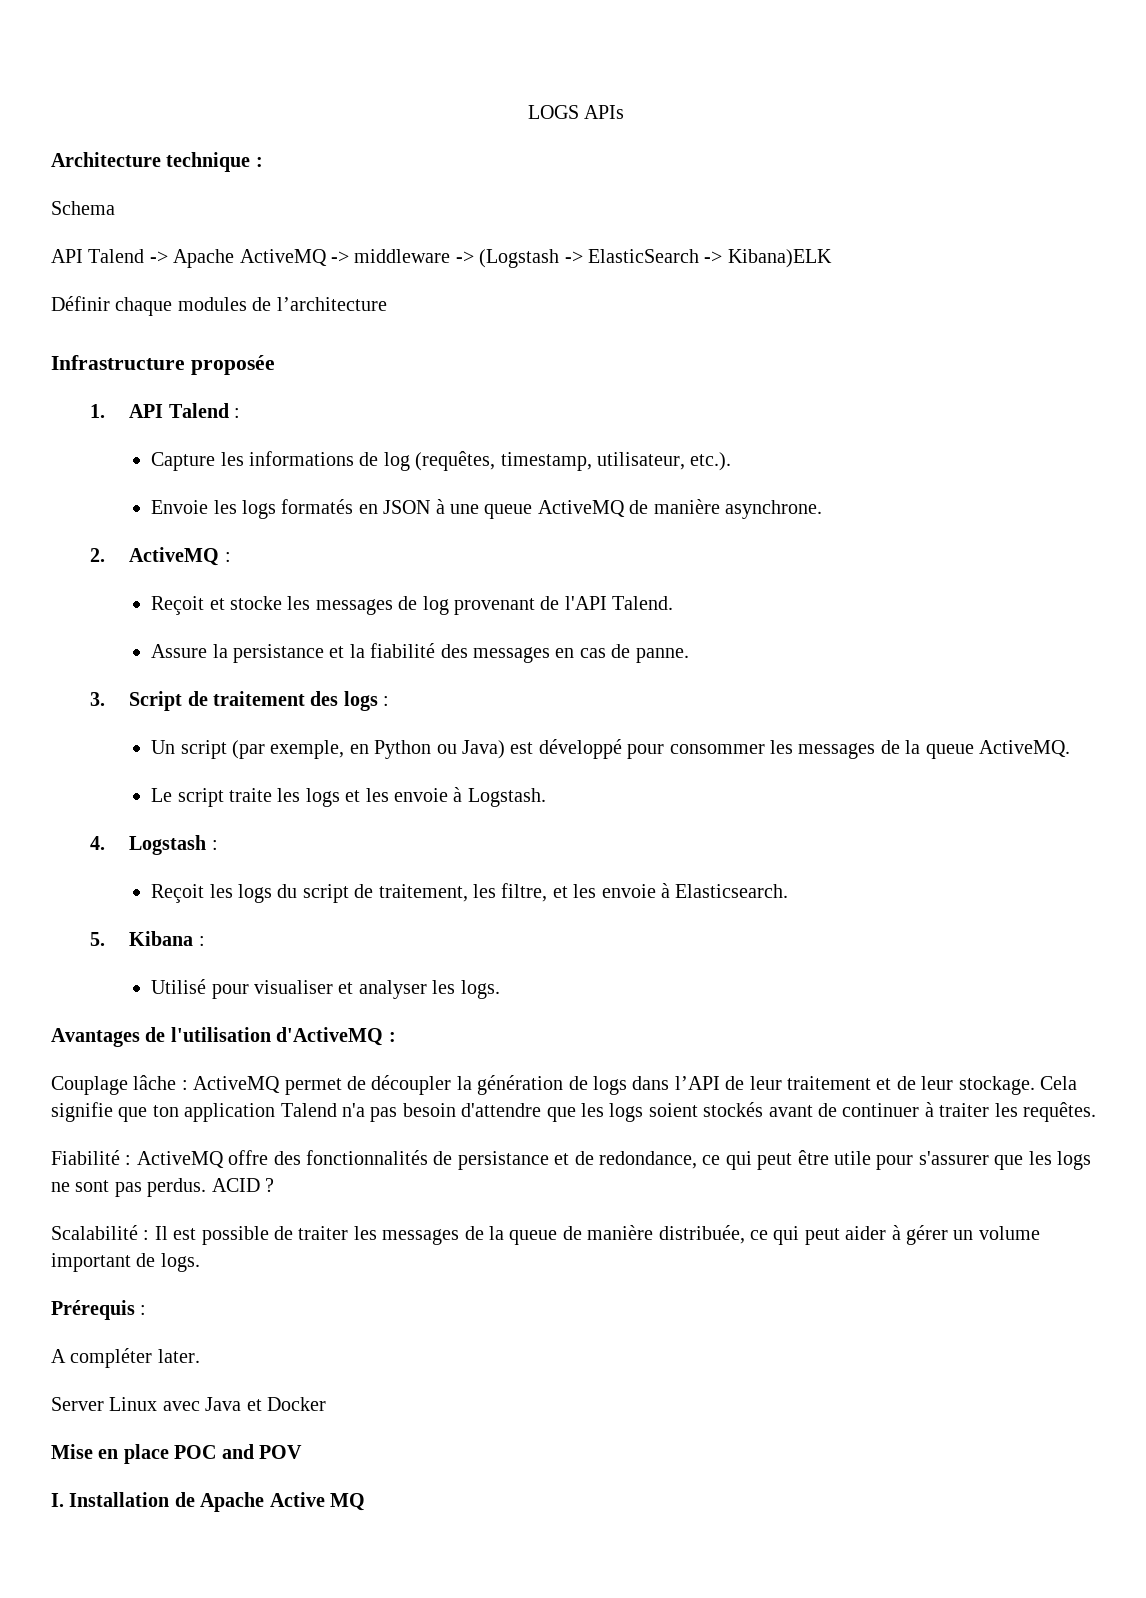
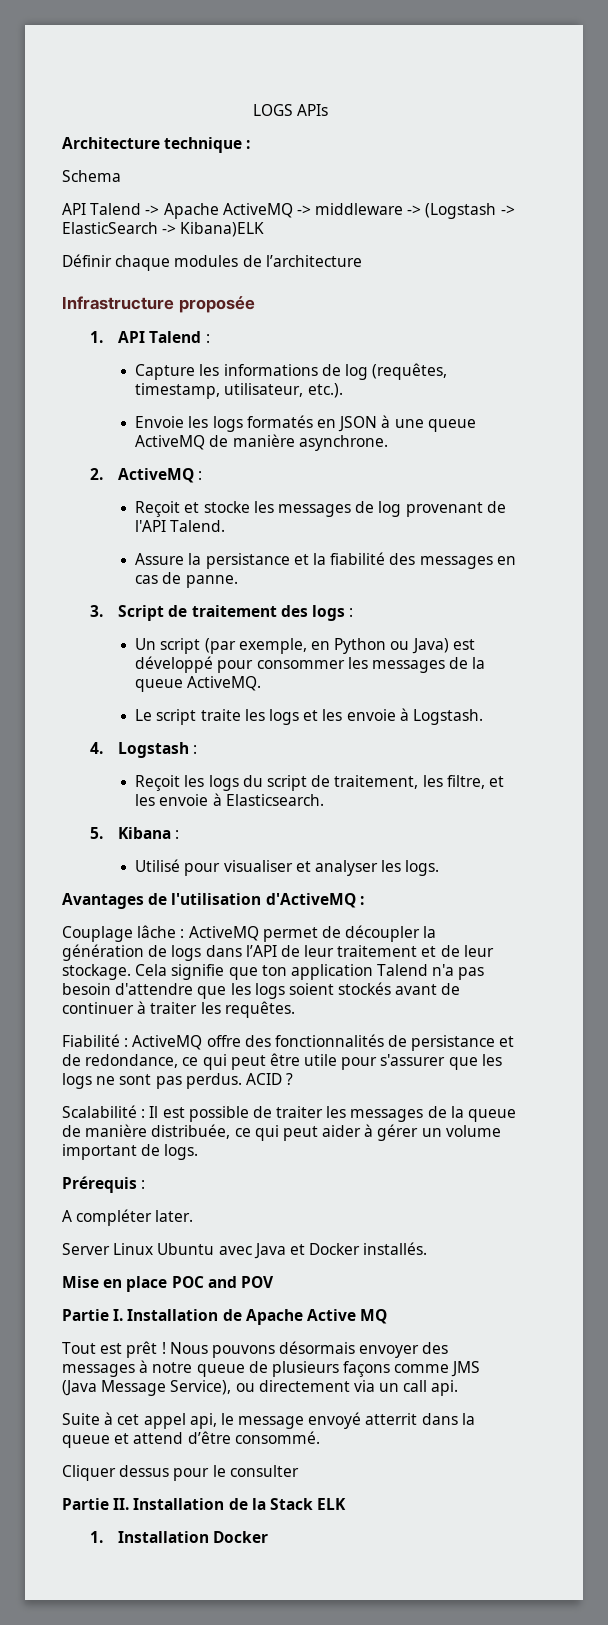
- Server Linux avec Java et Docker
+ Server Linux Ubuntu avec Java et Docker installés.
- I. Installation de Apache Active MQ
+ Partie I. Installation de Apache Active MQ
+ Tout est prêt ! Nous pouvons désormais envoyer des messages à notre queue de plusieurs façons comme JMS (Java Message Service), ou directement via un call api.
+ Suite à cet appel api, le message envoyé atterrit dans la queue et attend d’être consommé.
+ Cliquer dessus pour le consulter
+ Partie II. Installation de la Stack ELK
+ 1. Installation Docker

